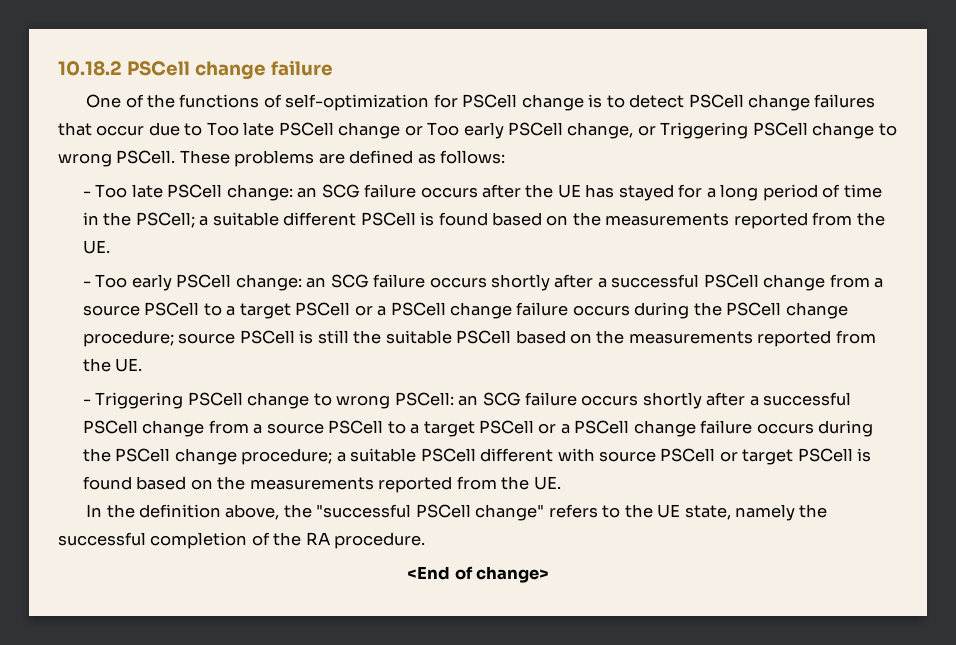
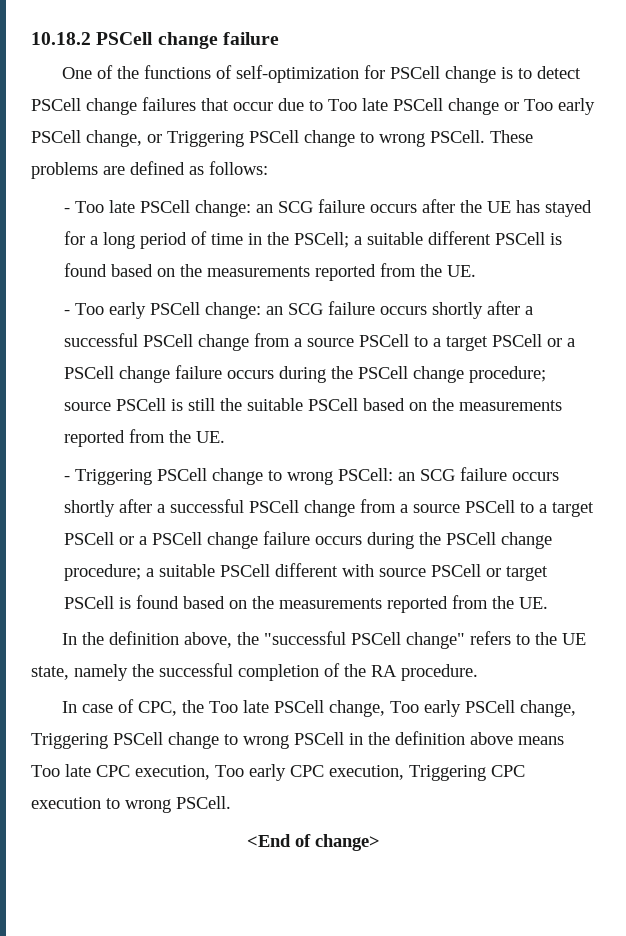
+ In case of CPC, the Too late PSCell change, Too early PSCell change, Triggering PSCell change to wrong PSCell in the definition above means Too late CPC execution, Too early CPC execution, Triggering CPC execution to wrong PSCell.

